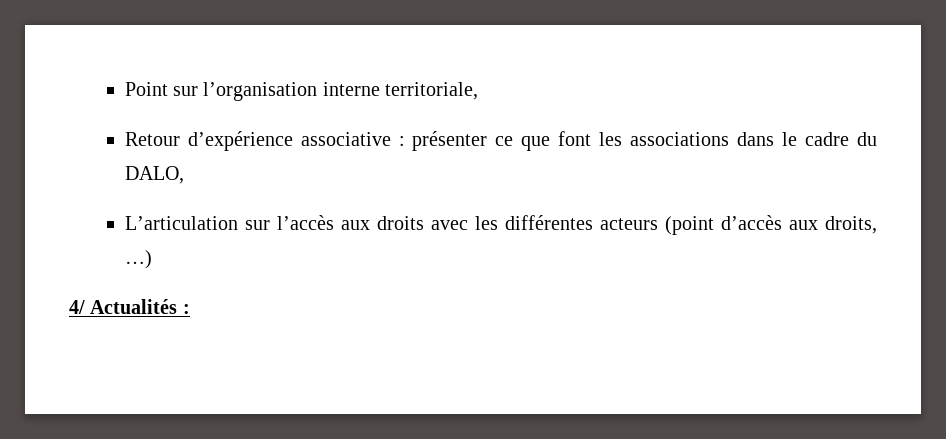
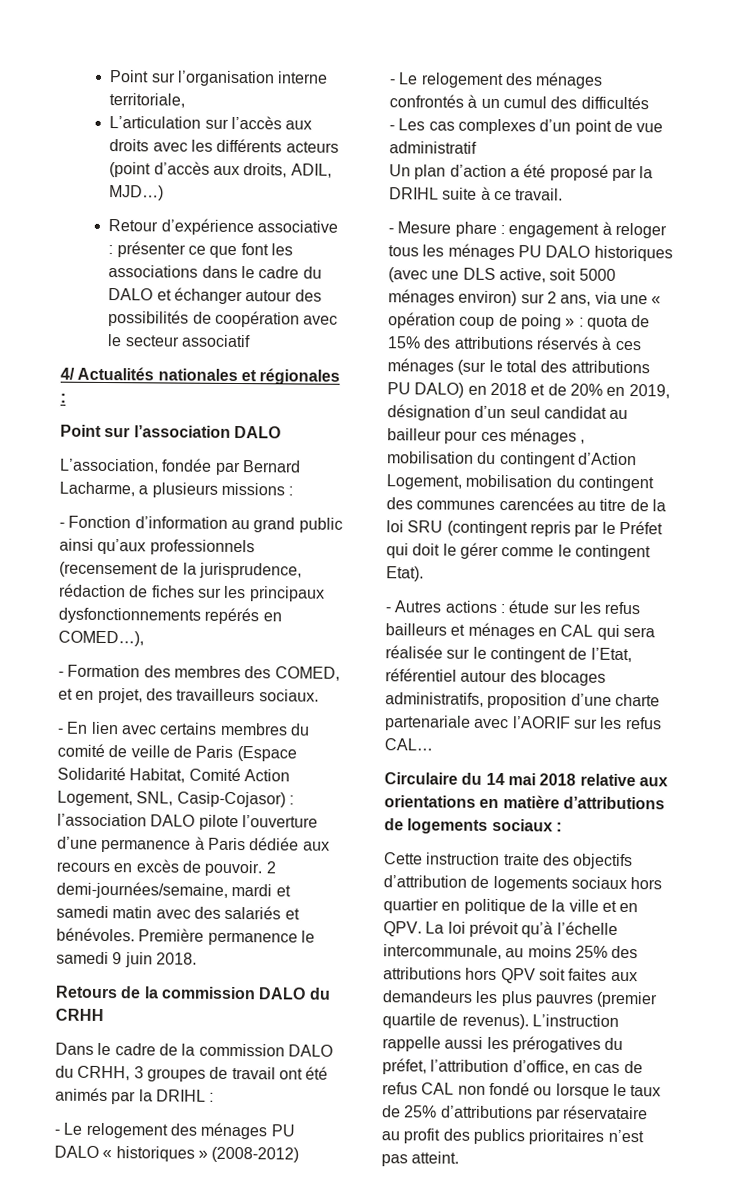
+ L’articulation sur l’accès aux droits avec les différents acteurs (point d’accès aux droits, ADIL, MJD…)
- Retour d’expérience associative : présenter ce que font les associations dans le cadre du DALO,
- L’articulation sur l’accès aux droits avec les différentes acteurs (point d’accès aux droits, …)
- 4/ Actualités :
+ Retour d’expérience associative : présenter ce que font les associations dans le cadre du DALO et échanger autour des possibilités de coopération avec le secteur associatif
+ 4/ Actualités nationales et régionales :
+ Point sur l’association DALO
+ L’association, fondée par Bernard Lacharme, a plusieurs missions :
+ - Fonction d’information au grand public ainsi qu’aux professionnels (recensement de la jurisprudence, rédaction de fiches sur les principaux dysfonctionnements repérés en COMED…),
+ - Formation des membres des COMED, et en projet, des travailleurs sociaux.
+ - En lien avec certains membres du comité de veille de Paris (Espace Solidarité Habitat, Comité Action Logement, SNL, Casip-Cojasor) : l’association DALO pilote l’ouverture d’une permanence à Paris dédiée aux recours en excès de pouvoir. 2 demi-journées/semaine, mardi et samedi matin avec des salariés et bénévoles. Première permanence le samedi 9 juin 2018.
+ Retours de la commission DALO du CRHH
+ Dans le cadre de la commission DALO du CRHH, 3 groupes de travail ont été animés par la DRIHL :
+ - Le relogement des ménages PU DALO « historiques » (2008-2012)
+ - Le relogement des ménages confrontés à un cumul des difficultés
+ - Les cas complexes d’un point de vue administratif
+ Un plan d’action a été proposé par la DRIHL suite à ce travail.
+ - Mesure phare : engagement à reloger tous les ménages PU DALO historiques (avec une DLS active, soit 5000 ménages environ) sur 2 ans, via une « opération coup de poing » : quota de 15% des attributions réservés à ces ménages (sur le total des attributions PU DALO) en 2018 et de 20% en 2019, désignation d’un seul candidat au bailleur pour ces ménages , mobilisation du contingent d’Action Logement, mobilisation du contingent des communes carencées au titre de la loi SRU (contingent repris par le Préfet qui doit le gérer comme le contingent Etat).
+ - Autres actions : étude sur les refus bailleurs et ménages en CAL qui sera réalisée sur le contingent de l’Etat, référentiel autour des blocages administratifs, proposition d’une charte partenariale avec l’AORIF sur les refus CAL…
+ Circulaire du 14 mai 2018 relative aux orientations en matière d’attributions de logements sociaux :
+ Cette instruction traite des objectifs d’attribution de logements sociaux hors quartier en politique de la ville et en QPV. La loi prévoit qu’à l’échelle intercommunale, au moins 25% des attributions hors QPV soit faites aux demandeurs les plus pauvres (premier quartile de revenus). L’instruction rappelle aussi les prérogatives du préfet, l’attribution d’office, en cas de refus CAL non fondé ou lorsque le taux de 25% d’attributions par réservataire au profit des publics prioritaires n’est pas atteint.

